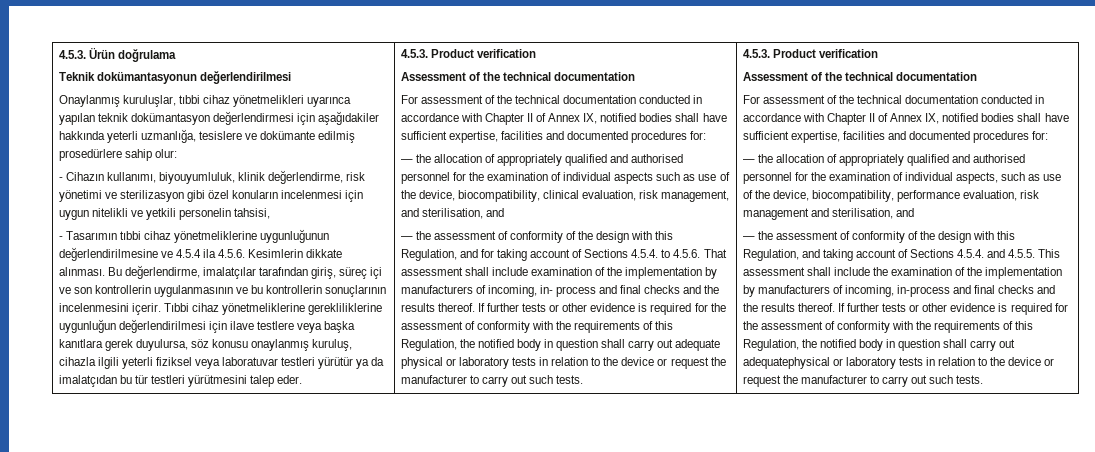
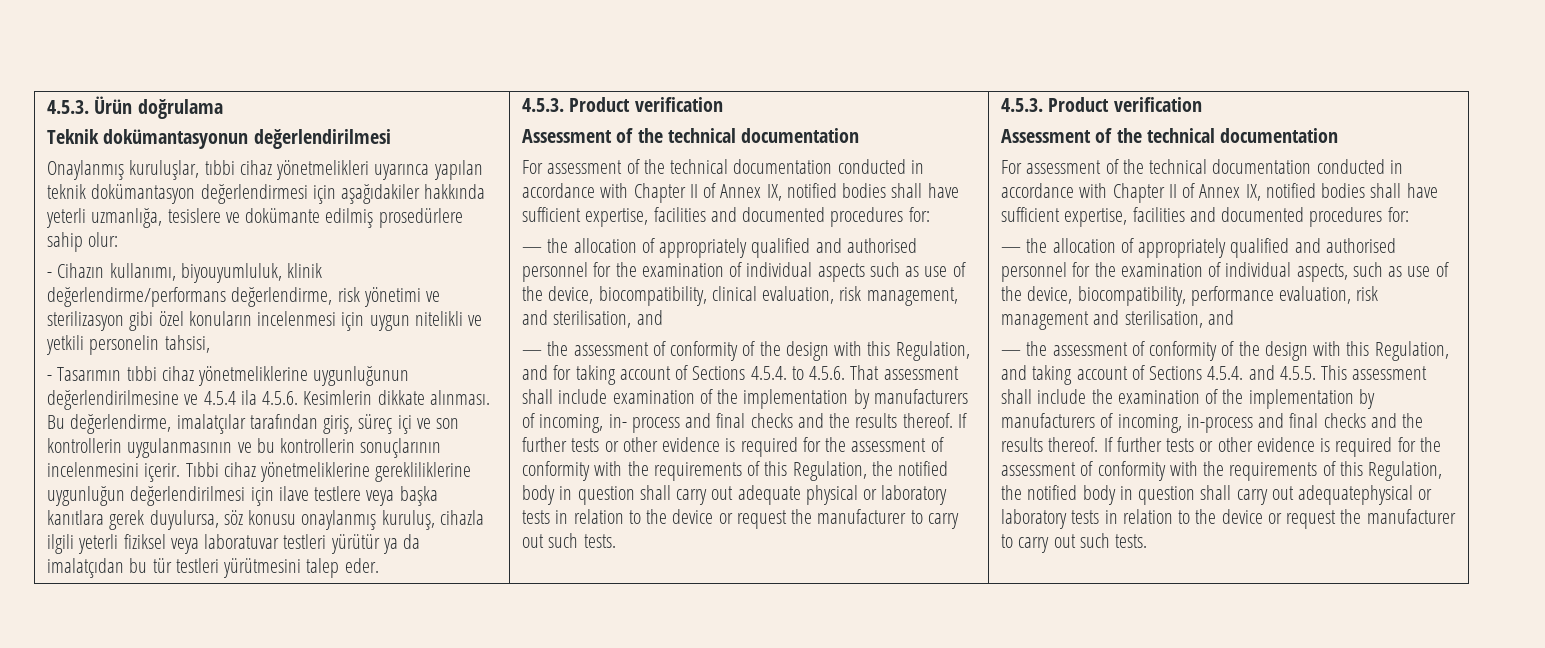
- - Cihazın kullanımı, biyouyumluluk, klinik değerlendirme, risk yönetimi ve sterilizasyon gibi özel konuların incelenmesi için uygun nitelikli ve yetkili personelin tahsisi,
+ - Cihazın kullanımı, biyouyumluluk, klinik değerlendirme/performans değerlendirme, risk yönetimi ve sterilizasyon gibi özel konuların incelenmesi için uygun nitelikli ve yetkili personelin tahsisi,

